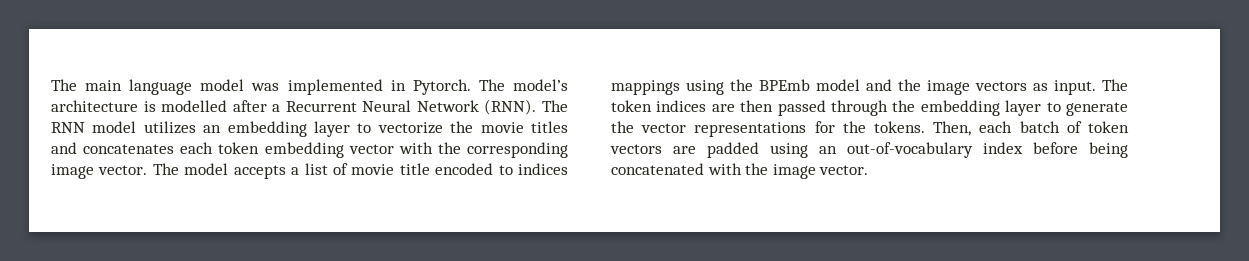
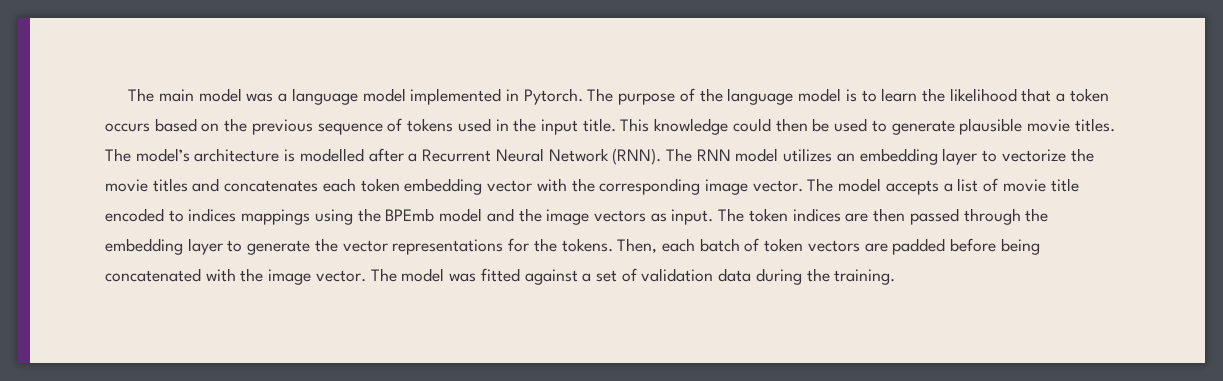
- The main language model was implemented in Pytorch.
+ The main model was a language model implemented in Pytorch.
- The model’s architecture is modelled after a Recurrent Neural Network (RNN).
+ The purpose of the language model is to learn the likelihood that a token occurs based on the previous sequence of tokens used in the input title. This knowledge could then be used to generate plausible movie titles. The model’s architecture is modelled after a Recurrent Neural Network (RNN).
- Then, each batch of token vectors are padded using an out-of-vocabulary index before being concatenated with the image vector.
+ Then, each batch of token vectors are padded before being concatenated with the image vector.
+ The model was fitted against a set of validation data during the training.

